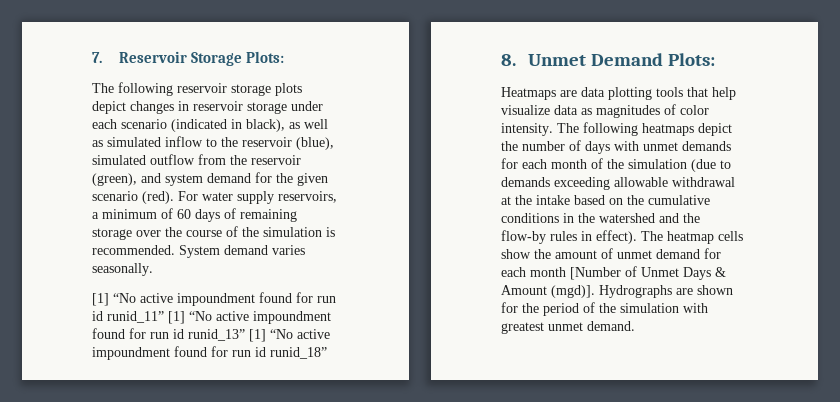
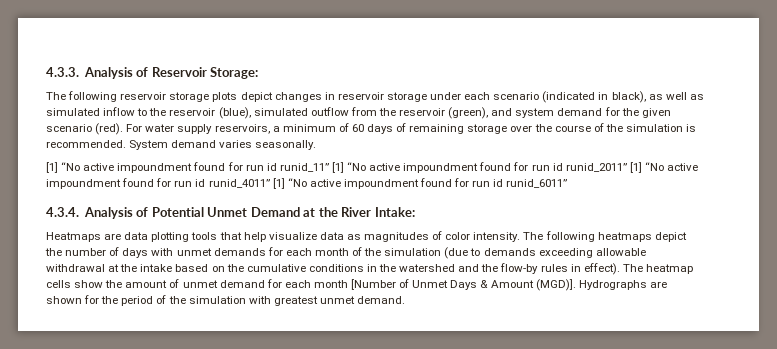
- 7. Reservoir Storage Plots:
+ 4.3.3. Analysis of Reservoir Storage:
- [1] “No active impoundment found for run id runid_11” [1] “No active impoundment found for run id runid_13” [1] “No active impoundment found for run id runid_18”
- 8. Unmet Demand Plots:
+ [1] “No active impoundment found for run id runid_11” [1] “No active impoundment found for run id runid_2011” [1] “No active impoundment found for run id runid_4011” [1] “No active impoundment found for run id runid_6011”
+ 4.3.4. Analysis of Potential Unmet Demand at the River Intake:
- The heatmap cells show the amount of unmet demand for each month [Number of Unmet Days & Amount (mgd)].
+ The heatmap cells show the amount of unmet demand for each month [Number of Unmet Days & Amount (MGD)].

